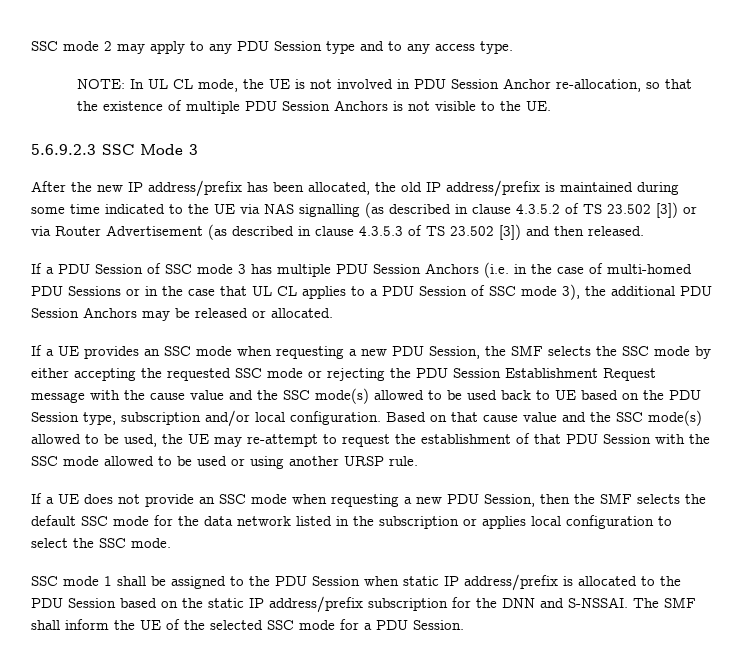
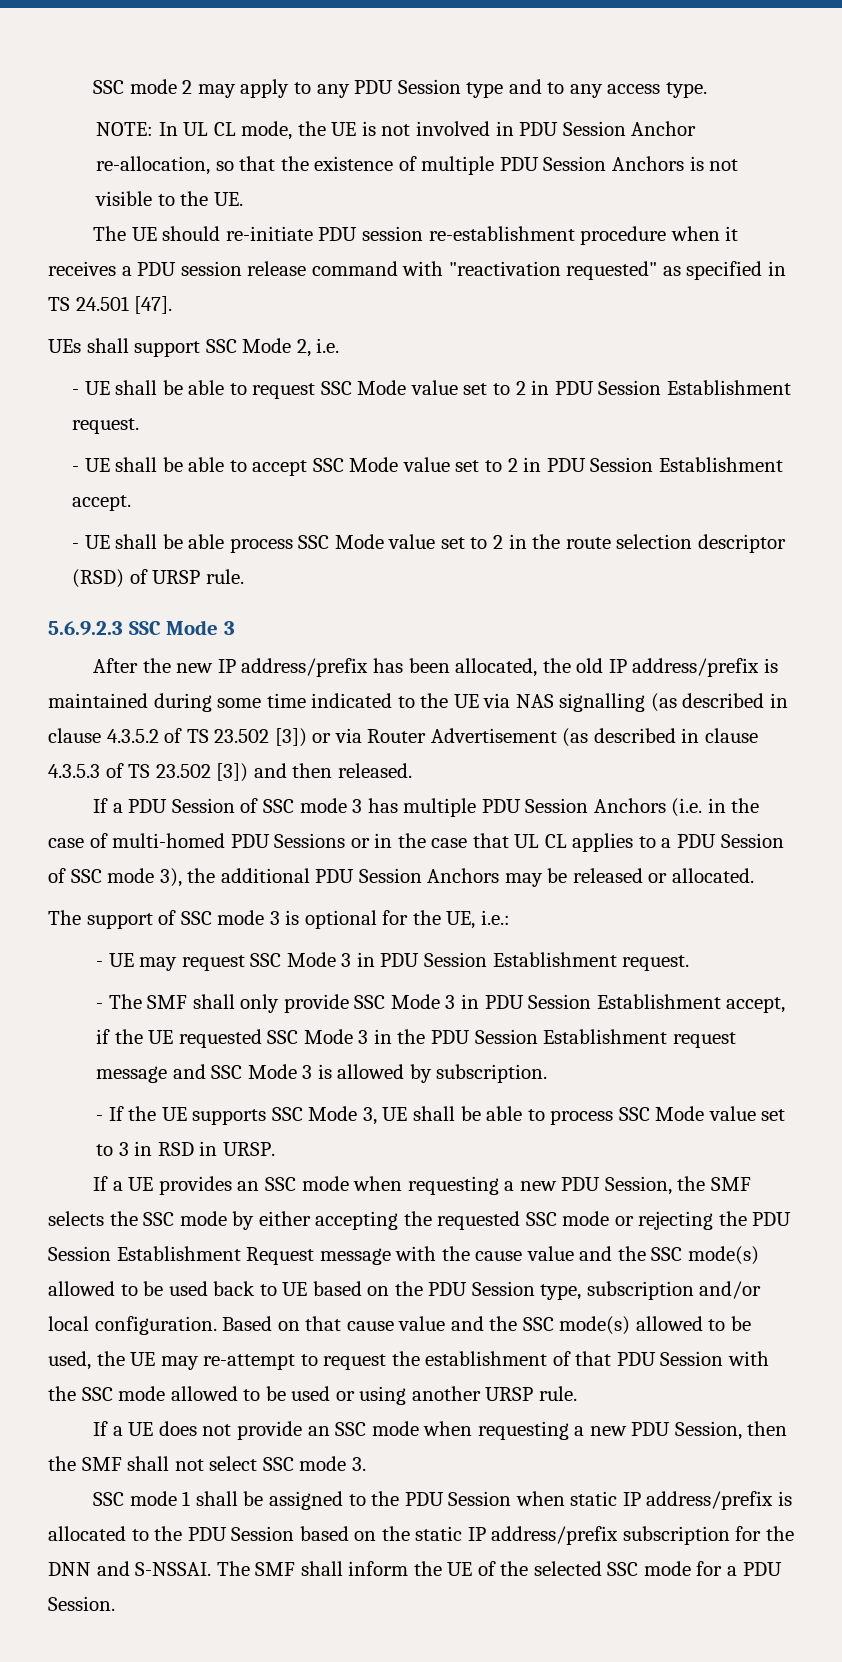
+ The UE should re-initiate PDU session re-establishment procedure when it receives a PDU session release command with "reactivation requested" as specified in TS 24.501 [47].
+ UEs shall support SSC Mode 2, i.e.
+ - UE shall be able to request SSC Mode value set to 2 in PDU Session Establishment request.
+ - UE shall be able to accept SSC Mode value set to 2 in PDU Session Establishment accept.
+ - UE shall be able process SSC Mode value set to 2 in the route selection descriptor (RSD) of URSP rule.
+ The support of SSC mode 3 is optional for the UE, i.e.:
+ - UE may request SSC Mode 3 in PDU Session Establishment request.
+ - The SMF shall only provide SSC Mode 3 in PDU Session Establishment accept, if the UE requested SSC Mode 3 in the PDU Session Establishment request message and SSC Mode 3 is allowed by subscription.
+ - If the UE supports SSC Mode 3, UE shall be able to process SSC Mode value set to 3 in RSD in URSP.
- If a UE does not provide an SSC mode when requesting a new PDU Session, then the SMF selects the default SSC mode for the data network listed in the subscription or applies local configuration to select the SSC mode.
+ If a UE does not provide an SSC mode when requesting a new PDU Session, then the SMF shall not select SSC mode 3.

